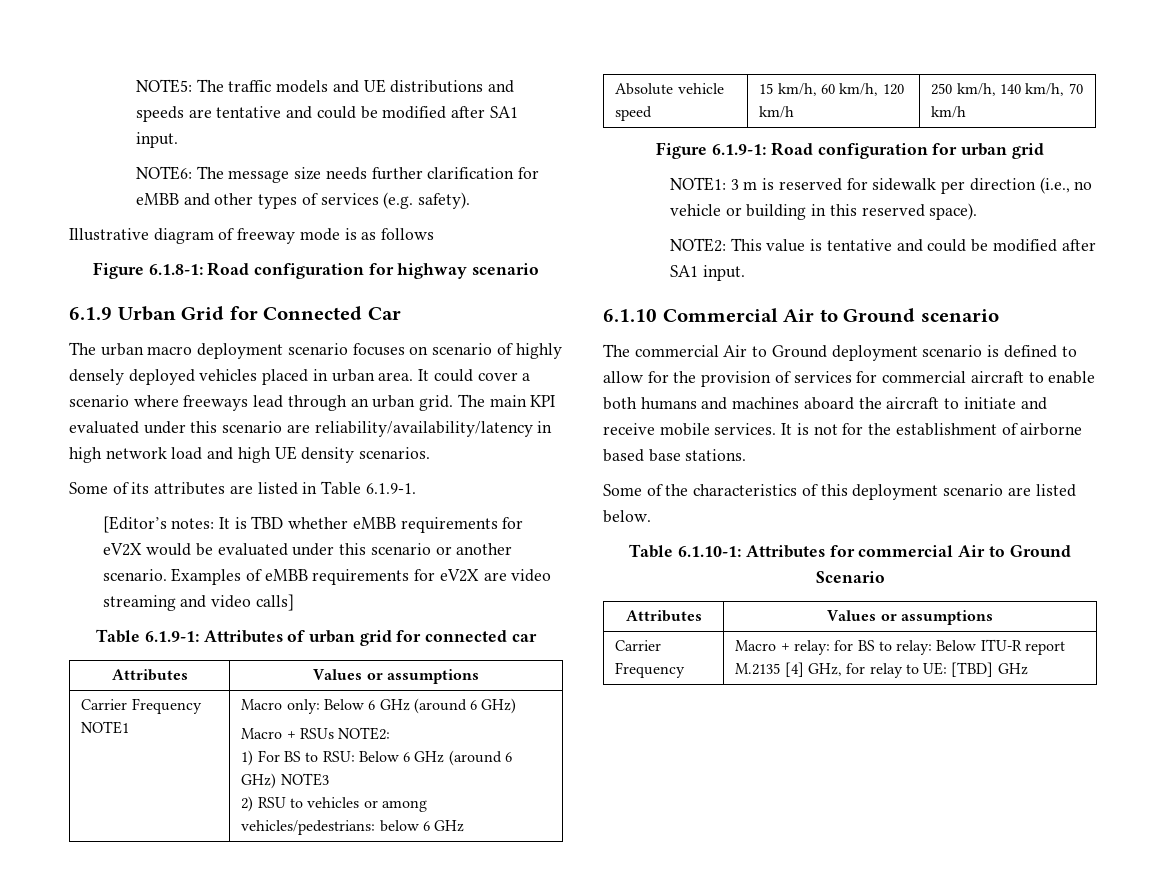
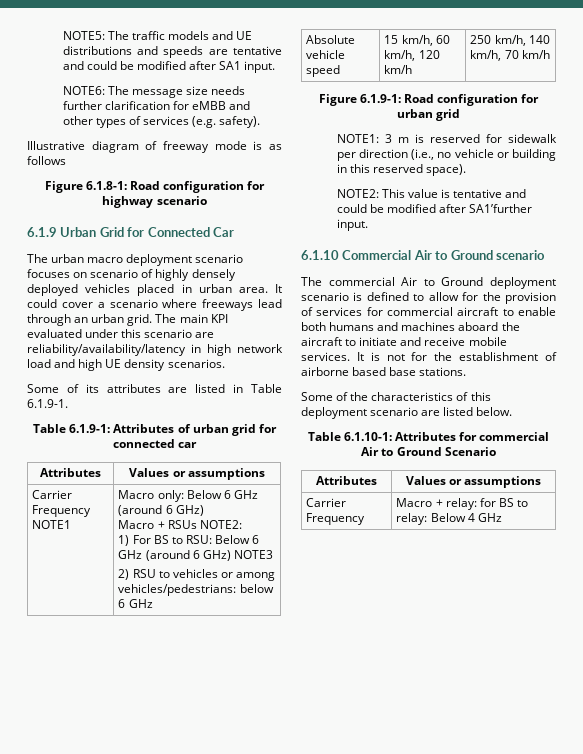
- [Editor’s notes: It is TBD whether eMBB requirements for eV2X would be evaluated under this scenario or another scenario. Examples of eMBB requirements for eV2X are video streaming and video calls]
- NOTE2: This value is tentative and could be modified after SA1 input.
+ NOTE2: This value is tentative and could be modified after SA1’further input.
- Carrier Frequency | Macro + relay: for BS to relay: Below ITU-R report M.2135 [4] GHz, for relay to UE: [TBD] GHz
+ Carrier Frequency | Macro + relay: for BS to relay: Below 4 GHz

